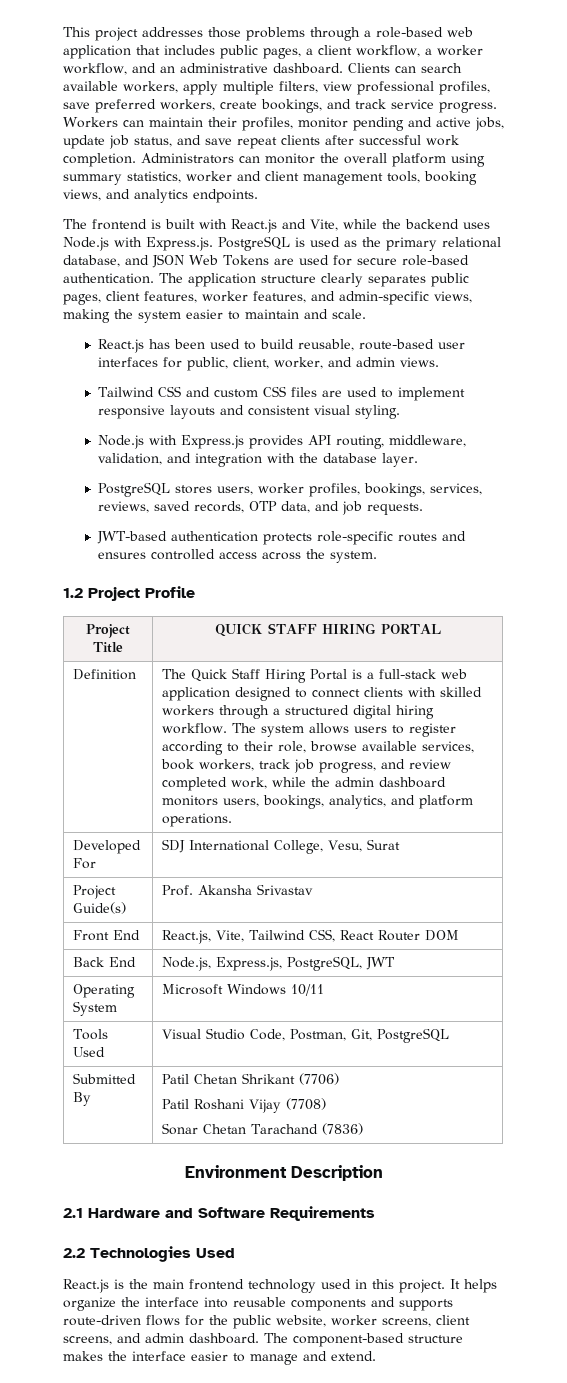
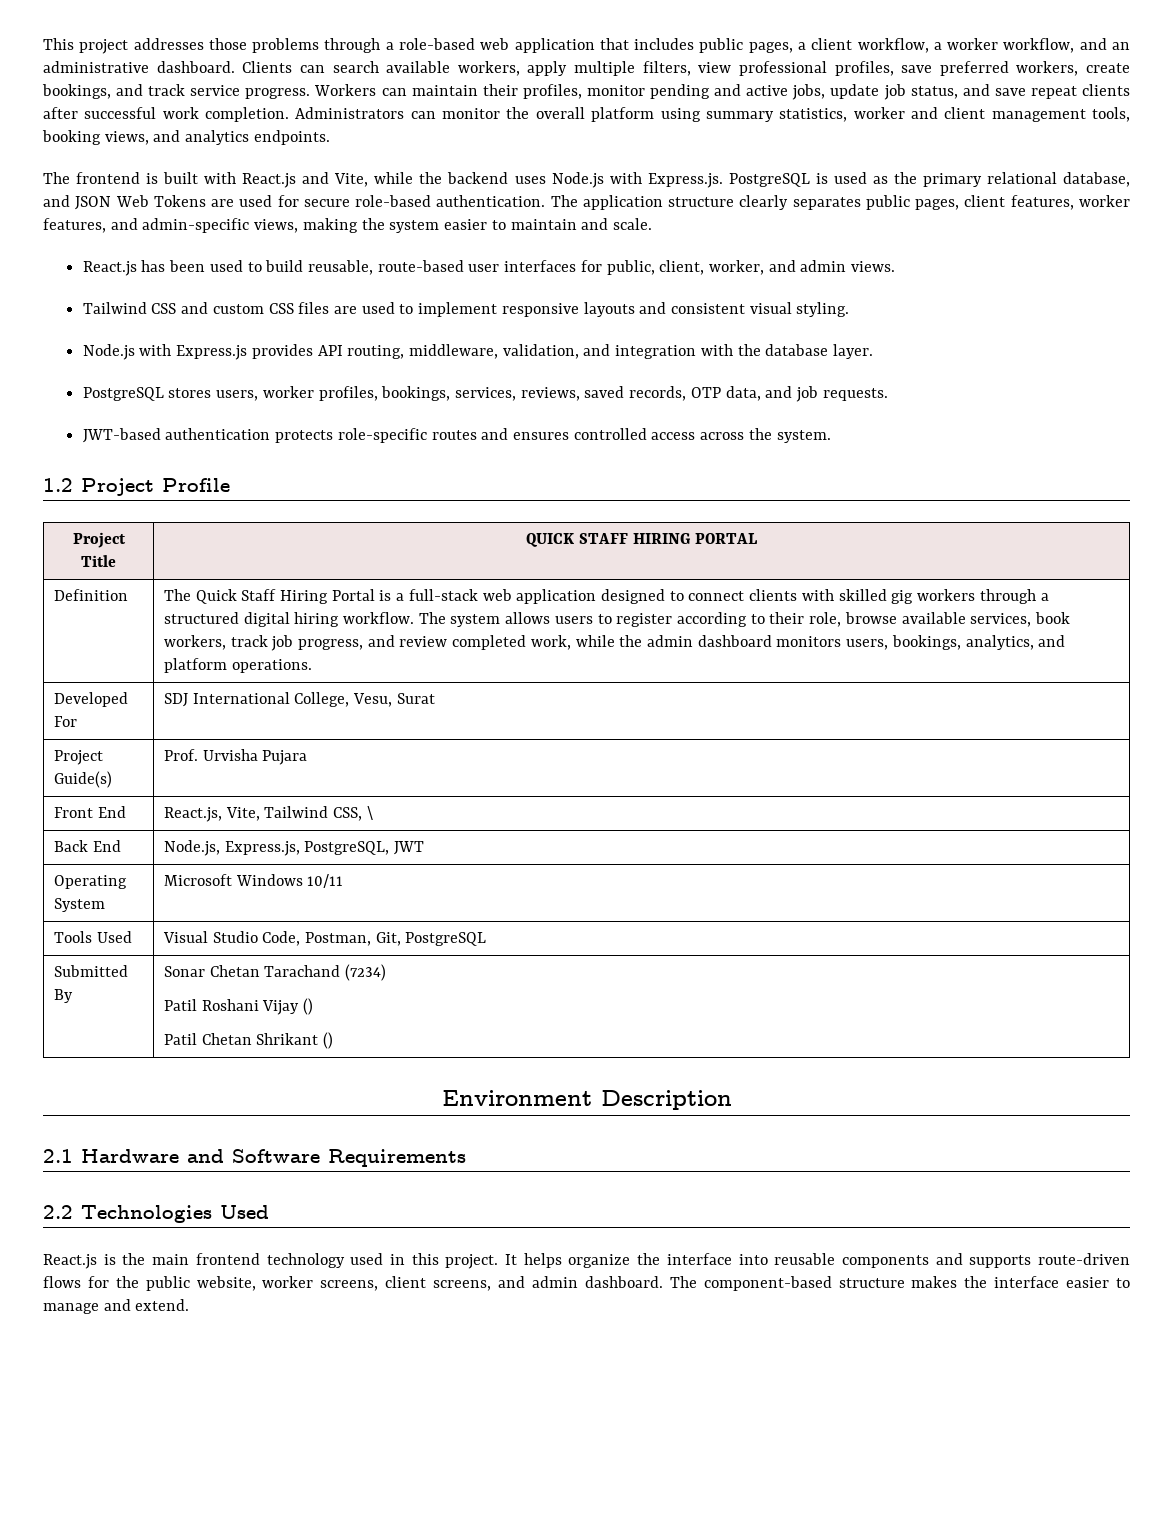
- The Quick Staff Hiring Portal is a full-stack web application designed to connect clients with skilled workers through a structured digital hiring workflow.
+ The Quick Staff Hiring Portal is a full-stack web application designed to connect clients with skilled gig workers through a structured digital hiring workflow.
- Project Guide(s) | Prof. Akansha Srivastav
+ Project Guide(s) | Prof. Urvisha Pujara
- Front End | React.js, Vite, Tailwind CSS, React Router DOM
+ Front End | React.js, Vite, Tailwind CSS, \
- Submitted By | Patil Chetan Shrikant (7706)
- Patil Roshani Vijay (7708)
- Sonar Chetan Tarachand (7836)
+ Submitted By | Sonar Chetan Tarachand (7234)
+ Patil Roshani Vijay ()
+ Patil Chetan Shrikant ()

